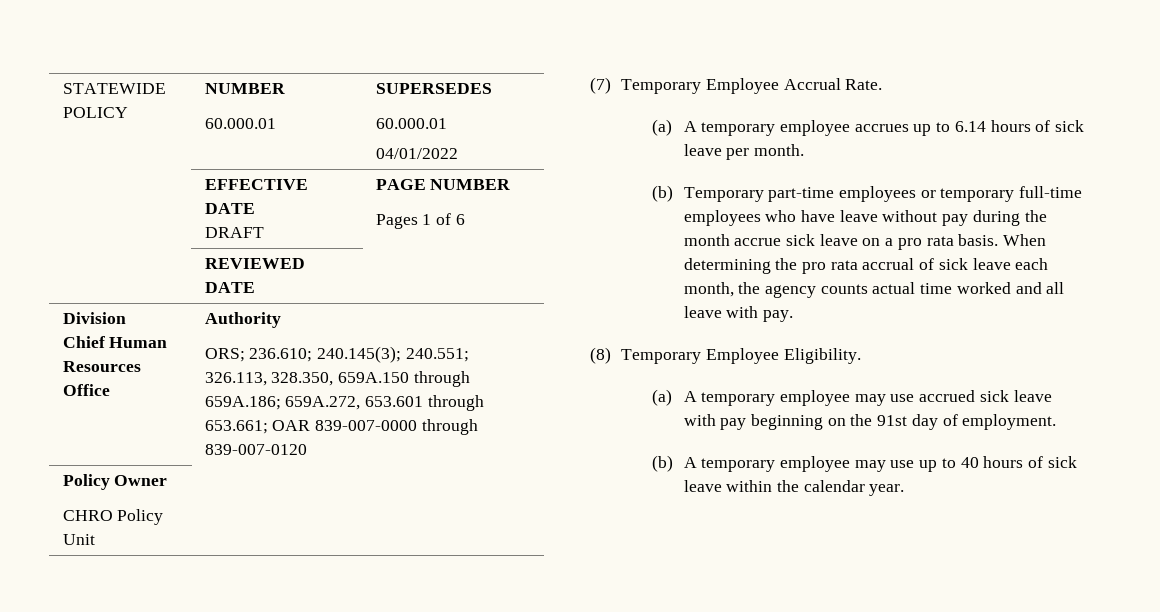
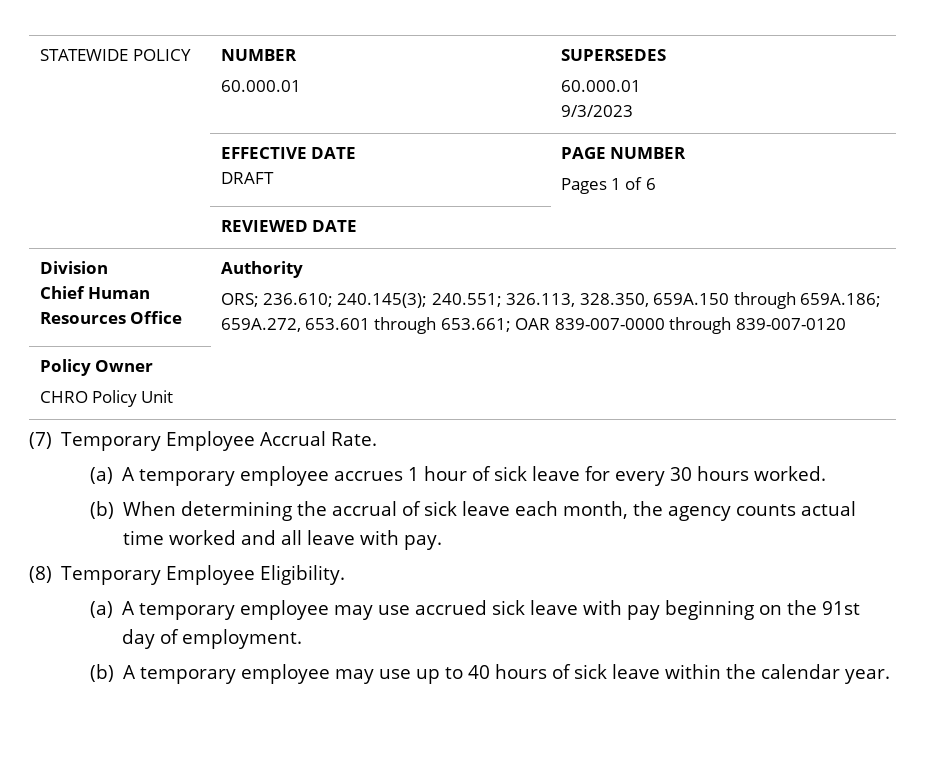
  STATEWIDE POLICY | NUMBER
  60.000.01 | SUPERSEDES
  60.000.01
- 04/01/2022
+ 9/3/2023
- (a) A temporary employee accrues up to 6.14 hours of sick leave per month.
- (b) Temporary part-time employees or temporary full-time employees who have leave without pay during the month accrue sick leave on a pro rata basis. When determining the pro rata accrual of sick leave each month, the agency counts actual time worked and all leave with pay.
+ (a) A temporary employee accrues 1 hour of sick leave for every 30 hours worked.
+ (b) When determining the accrual of sick leave each month, the agency counts actual time worked and all leave with pay.

